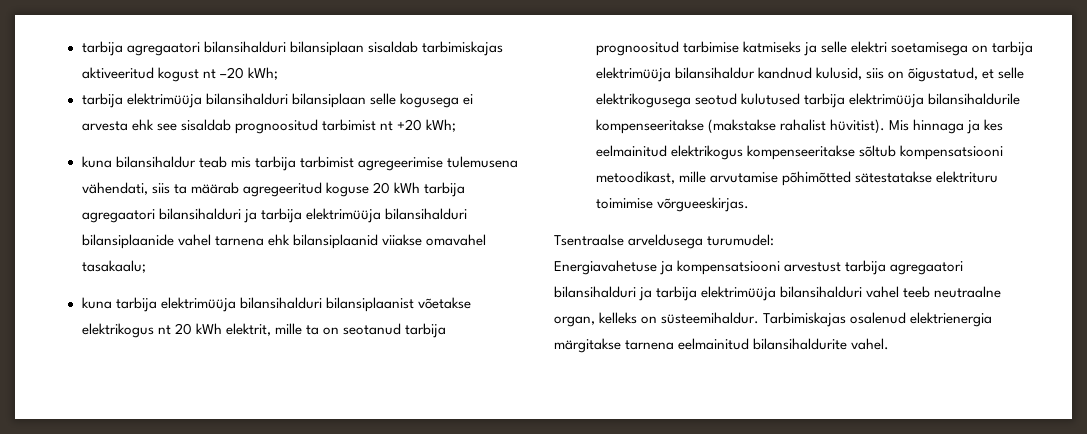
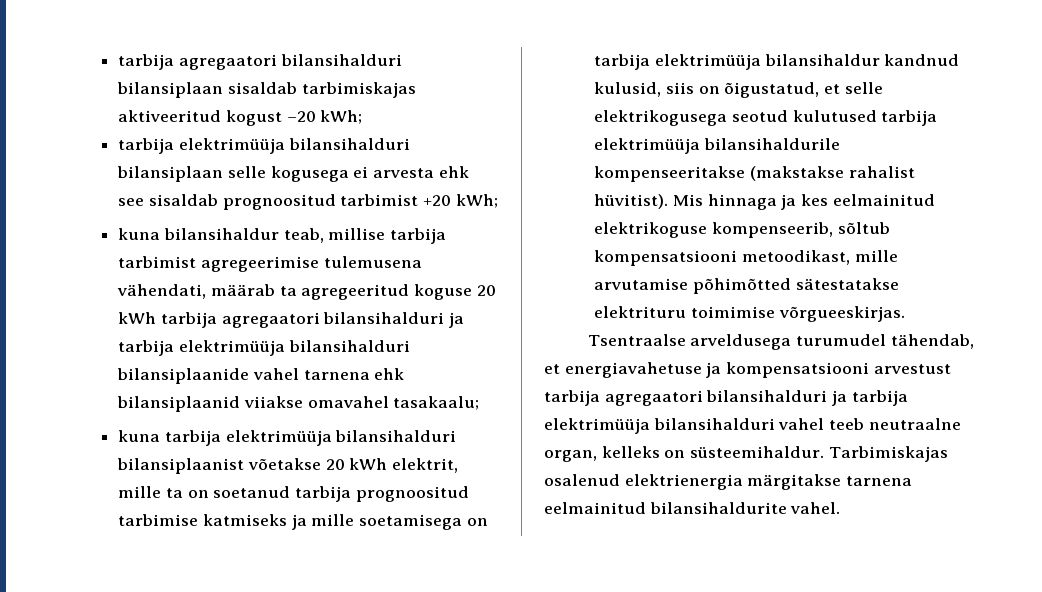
- tarbija agregaatori bilansihalduri bilansiplaan sisaldab tarbimiskajas aktiveeritud kogust nt –20 kWh;
+ tarbija agregaatori bilansihalduri bilansiplaan sisaldab tarbimiskajas aktiveeritud kogust –20 kWh;
- tarbija elektrimüüja bilansihalduri bilansiplaan selle kogusega ei arvesta ehk see sisaldab prognoositud tarbimist nt +20 kWh;
+ tarbija elektrimüüja bilansihalduri bilansiplaan selle kogusega ei arvesta ehk see sisaldab prognoositud tarbimist +20 kWh;
- kuna bilansihaldur teab mis tarbija tarbimist agregeerimise tulemusena vähendati, siis ta määrab agregeeritud koguse 20 kWh tarbija agregaatori bilansihalduri ja tarbija elektrimüüja bilansihalduri bilansiplaanide vahel tarnena ehk bilansiplaanid viiakse omavahel tasakaalu;
+ kuna bilansihaldur teab, millise tarbija tarbimist agregeerimise tulemusena vähendati, määrab ta agregeeritud koguse 20 kWh tarbija agregaatori bilansihalduri ja tarbija elektrimüüja bilansihalduri bilansiplaanide vahel tarnena ehk bilansiplaanid viiakse omavahel tasakaalu;
- kuna tarbija elektrimüüja bilansihalduri bilansiplaanist võetakse elektrikogus nt 20 kWh elektrit, mille ta on seotanud tarbija prognoositud tarbimise katmiseks ja selle elektri soetamisega on tarbija elektrimüüja bilansihaldur kandnud kulusid, siis on õigustatud, et selle elektrikogusega seotud kulutused tarbija elektrimüüja bilansihaldurile kompenseeritakse (makstakse rahalist hüvitist).
+ kuna tarbija elektrimüüja bilansihalduri bilansiplaanist võetakse 20 kWh elektrit, mille ta on soetanud tarbija prognoositud tarbimise katmiseks ja mille soetamisega on tarbija elektrimüüja bilansihaldur kandnud kulusid, siis on õigustatud, et selle elektrikogusega seotud kulutused tarbija elektrimüüja bilansihaldurile kompenseeritakse (makstakse rahalist hüvitist).
- Mis hinnaga ja kes eelmainitud elektrikogus kompenseeritakse sõltub kompensatsiooni metoodikast, mille arvutamise põhimõtted sätestatakse elektrituru toimimise võrgueeskirjas.
+ Mis hinnaga ja kes eelmainitud elektrikoguse kompenseerib, sõltub kompensatsiooni metoodikast, mille arvutamise põhimõtted sätestatakse elektrituru toimimise võrgueeskirjas.
- Tsentraalse arveldusega turumudel:
- Energiavahetuse ja kompensatsiooni arvestust tarbija agregaatori bilansihalduri ja tarbija elektrimüüja bilansihalduri vahel teeb neutraalne organ, kelleks on süsteemihaldur.
+ Tsentraalse arveldusega turumudel tähendab, et energiavahetuse ja kompensatsiooni arvestust tarbija agregaatori bilansihalduri ja tarbija elektrimüüja bilansihalduri vahel teeb neutraalne organ, kelleks on süsteemihaldur.

